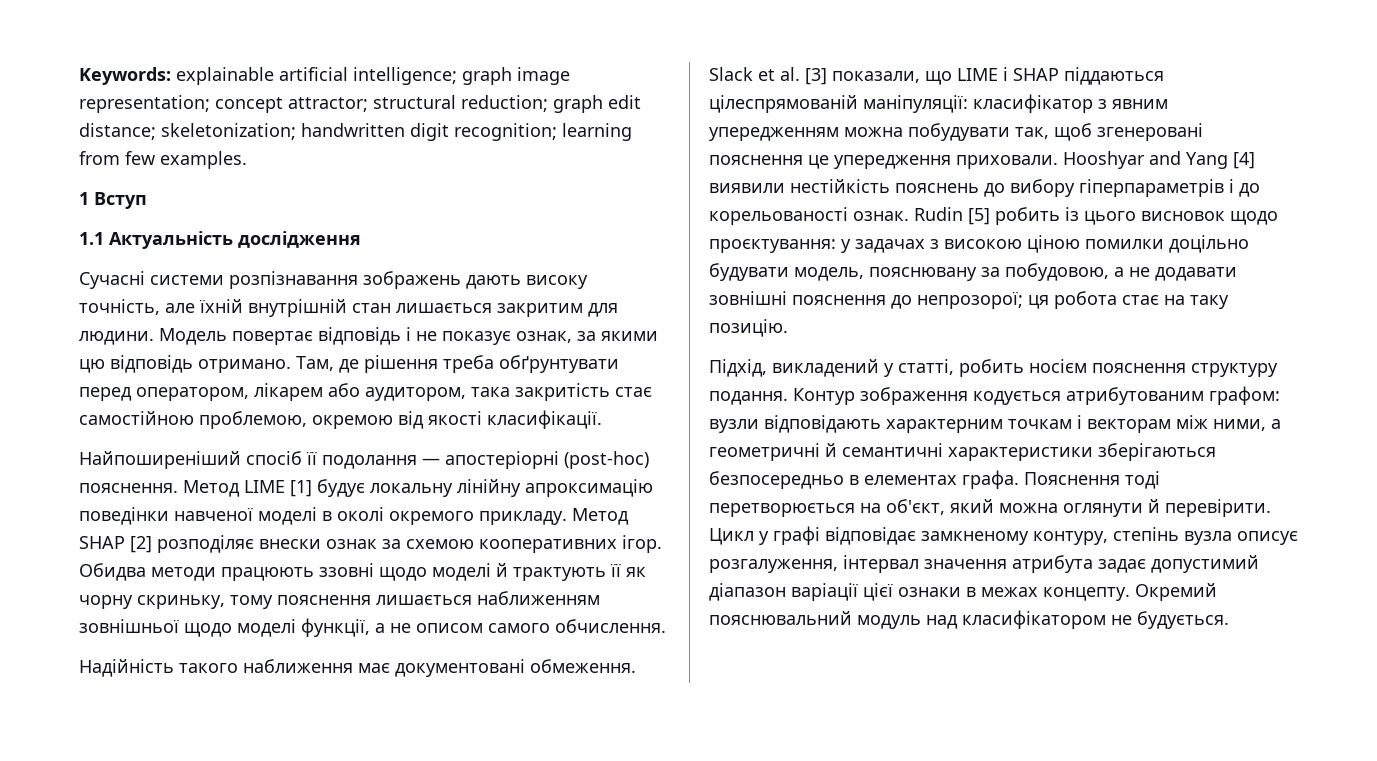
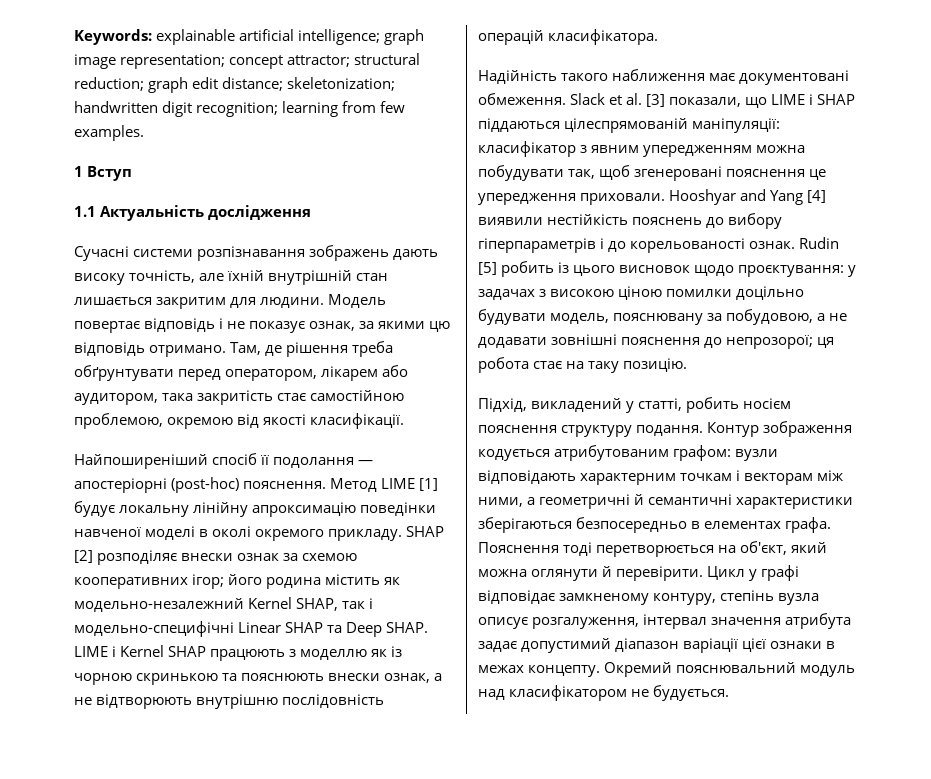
- Метод SHAP [2] розподіляє внески ознак за схемою кооперативних ігор. Обидва методи працюють ззовні щодо моделі й трактують її як чорну скриньку, тому пояснення лишається наближенням зовнішньої щодо моделі функції, а не описом самого обчислення.
+ SHAP [2] розподіляє внески ознак за схемою кооперативних ігор; його родина містить як модельно-незалежний Kernel SHAP, так і модельно-специфічні Linear SHAP та Deep SHAP. LIME і Kernel SHAP працюють з моделлю як із чорною скринькою та пояснюють внески ознак, а не відтворюють внутрішню послідовність операцій класифікатора.

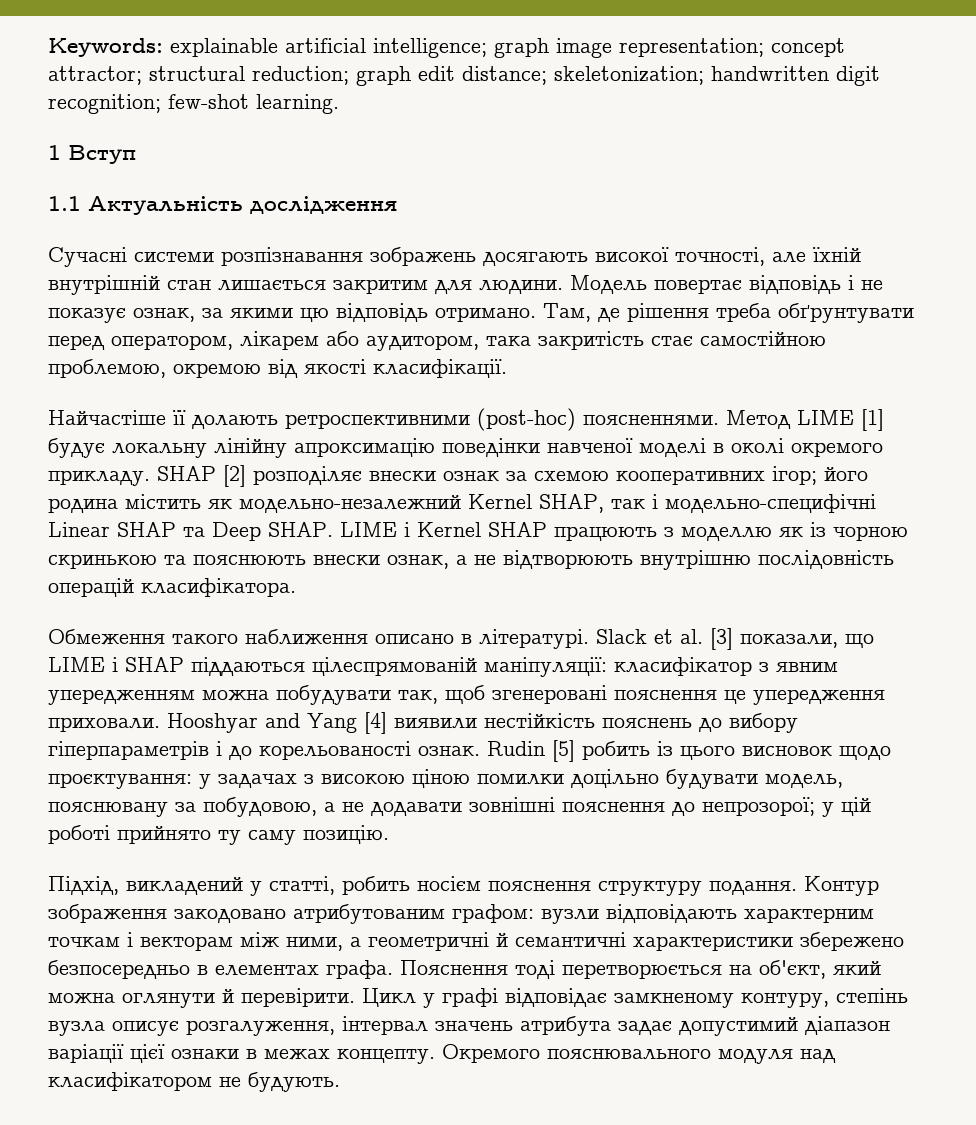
- Keywords: explainable artificial intelligence; graph image representation; concept attractor; structural reduction; graph edit distance; skeletonization; handwritten digit recognition; learning from few examples.
+ Keywords: explainable artificial intelligence; graph image representation; concept attractor; structural reduction; graph edit distance; skeletonization; handwritten digit recognition; few-shot learning.
- Сучасні системи розпізнавання зображень дають високу точність, але їхній внутрішній стан лишається закритим для людини.
+ Сучасні системи розпізнавання зображень досягають високої точності, але їхній внутрішній стан лишається закритим для людини.
- Найпоширеніший спосіб її подолання — апостеріорні (post-hoc) пояснення.
+ Найчастіше її долають ретроспективними (post-hoc) поясненнями.
- Надійність такого наближення має документовані обмеження.
+ Обмеження такого наближення описано в літературі.
- Rudin [5] робить із цього висновок щодо проєктування: у задачах з високою ціною помилки доцільно будувати модель, пояснювану за побудовою, а не додавати зовнішні пояснення до непрозорої; ця робота стає на таку позицію.
+ Rudin [5] робить із цього висновок щодо проєктування: у задачах з високою ціною помилки доцільно будувати модель, пояснювану за побудовою, а не додавати зовнішні пояснення до непрозорої; у цій роботі прийнято ту саму позицію.
- Контур зображення кодується атрибутованим графом: вузли відповідають характерним точкам і векторам між ними, а геометричні й семантичні характеристики зберігаються безпосередньо в елементах графа.
+ Контур зображення закодовано атрибутованим графом: вузли відповідають характерним точкам і векторам між ними, а геометричні й семантичні характеристики збережено безпосередньо в елементах графа.
- Цикл у графі відповідає замкненому контуру, степінь вузла описує розгалуження, інтервал значення атрибута задає допустимий діапазон варіації цієї ознаки в межах концепту.
+ Цикл у графі відповідає замкненому контуру, степінь вузла описує розгалуження, інтервал значень атрибута задає допустимий діапазон варіації цієї ознаки в межах концепту.
- Окремий пояснювальний модуль над класифікатором не будується.
+ Окремого пояснювального модуля над класифікатором не будують.

